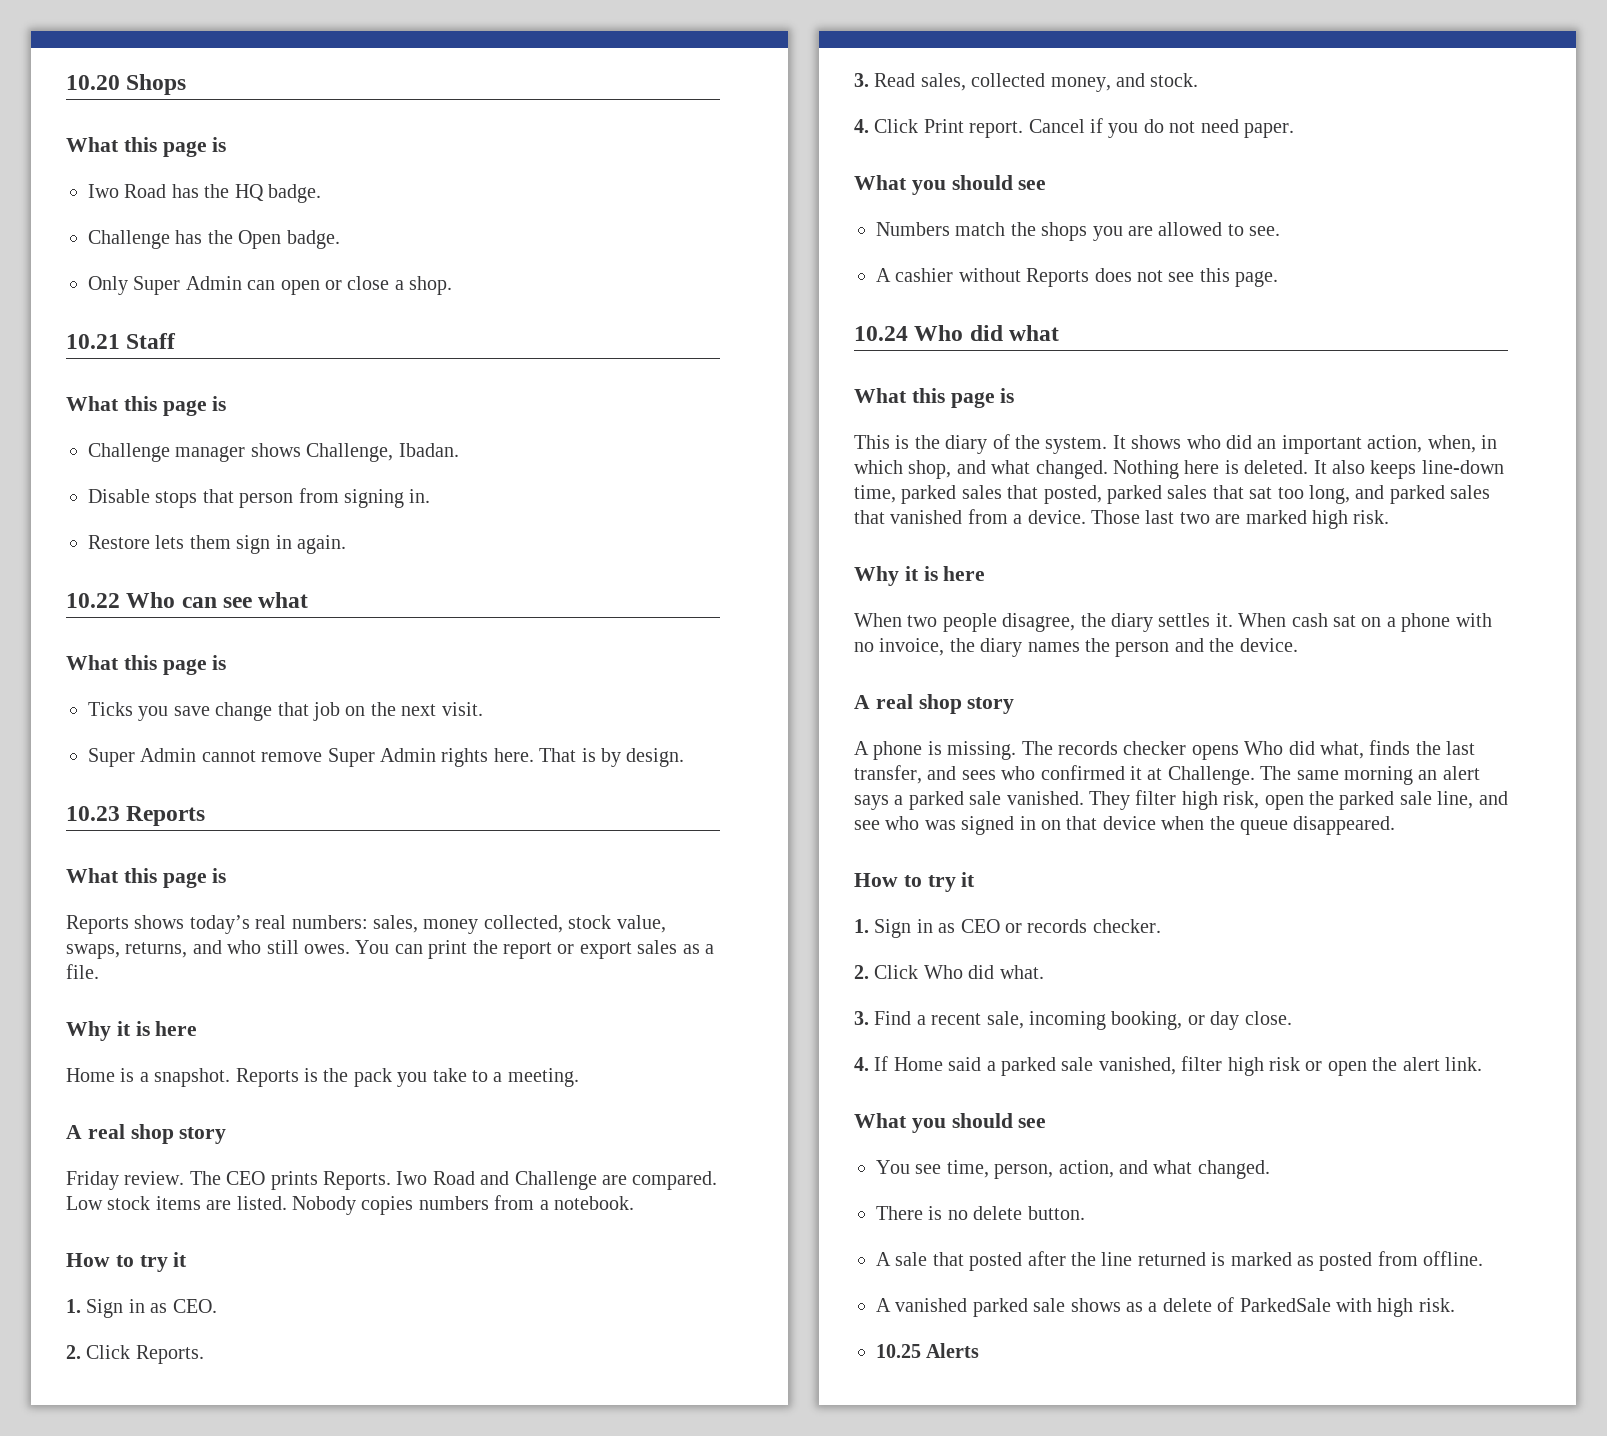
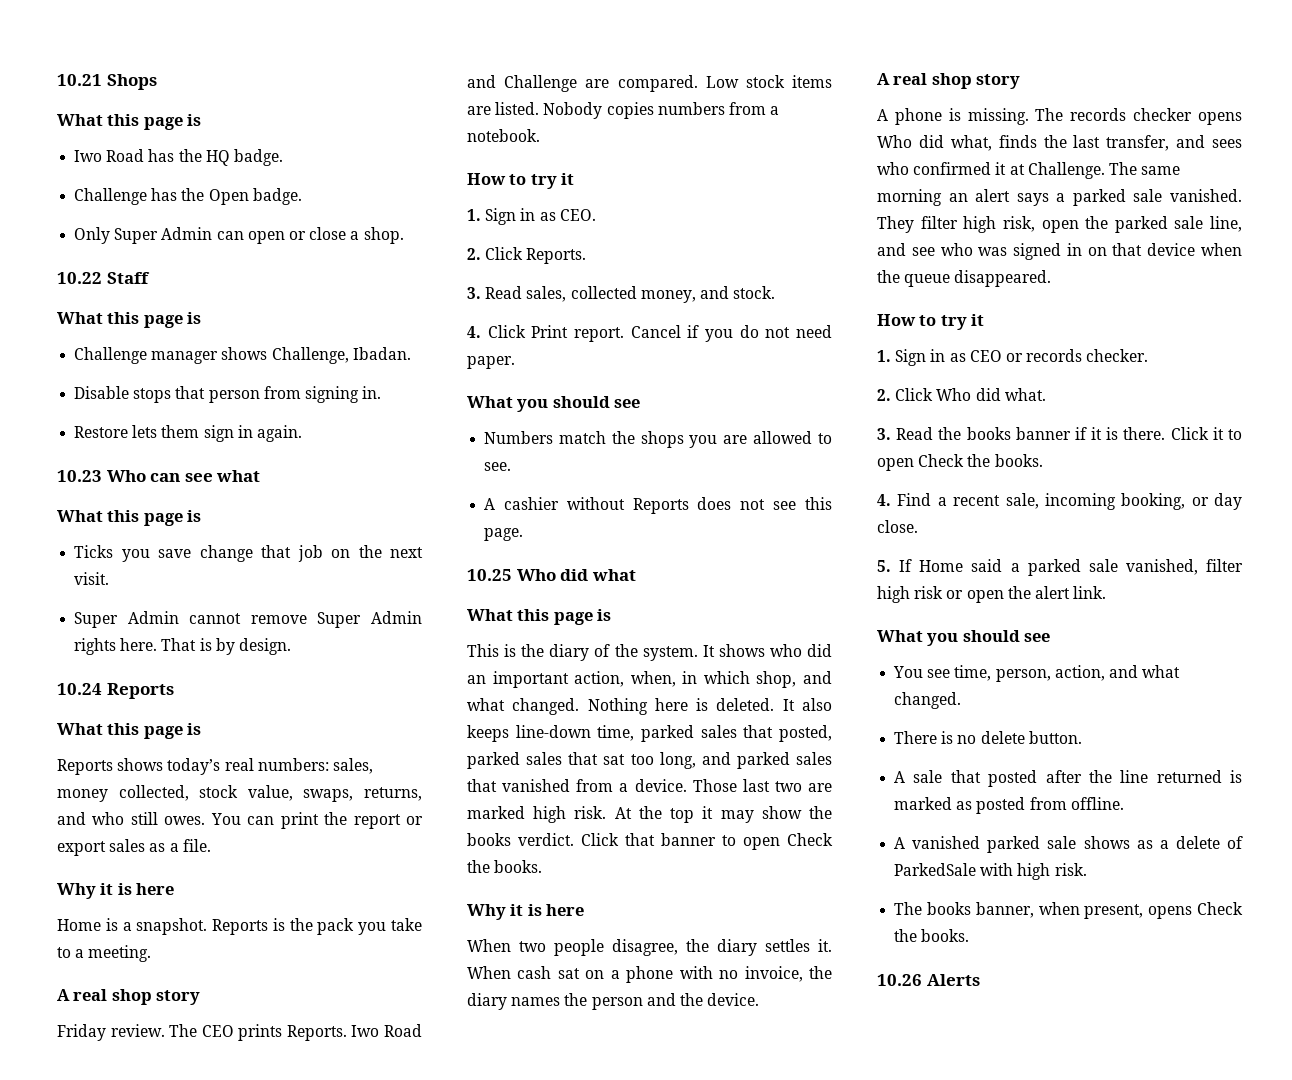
- 10.20 Shops
+ 10.21 Shops
- 10.21 Staff
+ 10.22 Staff
- 10.22 Who can see what
+ 10.23 Who can see what
- 10.23 Reports
+ 10.24 Reports
- 10.24 Who did what
+ 10.25 Who did what
+ At the top it may show the books verdict. Click that banner to open Check the books.
- 3. Find a recent sale, incoming booking, or day close.
+ 3. Read the books banner if it is there. Click it to open Check the books.
+ 4. Find a recent sale, incoming booking, or day close.
- 4. If Home said a parked sale vanished, filter high risk or open the alert link.
+ 5. If Home said a parked sale vanished, filter high risk or open the alert link.
- 10.25 Alerts
+ The books banner, when present, opens Check the books.
+ 10.26 Alerts

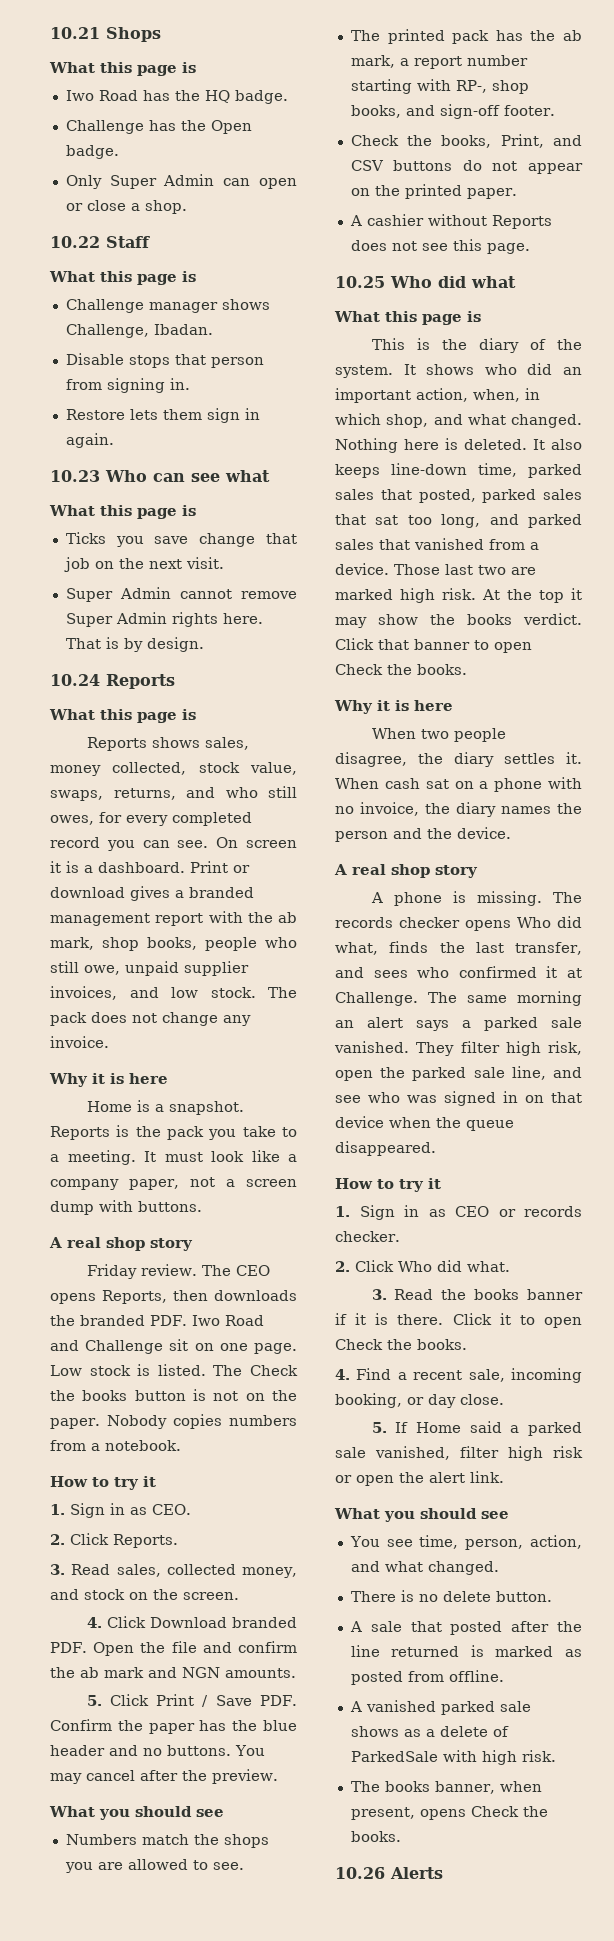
- Reports shows today’s real numbers: sales, money collected, stock value, swaps, returns, and who still owes. You can print the report or export sales as a file.
+ Reports shows sales, money collected, stock value, swaps, returns, and who still owes, for every completed record you can see. On screen it is a dashboard. Print or download gives a branded management report with the ab mark, shop books, people who still owe, unpaid supplier invoices, and low stock. The pack does not change any invoice.
+ It must look like a company paper, not a screen dump with buttons.
- The CEO prints Reports. Iwo Road and Challenge are compared. Low stock items are listed.
+ The CEO opens Reports, then downloads the branded PDF. Iwo Road and Challenge sit on one page. Low stock is listed. The Check the books button is not on the paper.
- 3. Read sales, collected money, and stock.
- 4. Click Print report. Cancel if you do not need paper.
+ 3. Read sales, collected money, and stock on the screen.
+ 4. Click Download branded PDF. Open the file and confirm the ab mark and NGN amounts.
+ 5. Click Print / Save PDF. Confirm the paper has the blue header and no buttons. You may cancel after the preview.
+ The printed pack has the ab mark, a report number starting with RP-, shop books, and sign-off footer.
+ Check the books, Print, and CSV buttons do not appear on the printed paper.

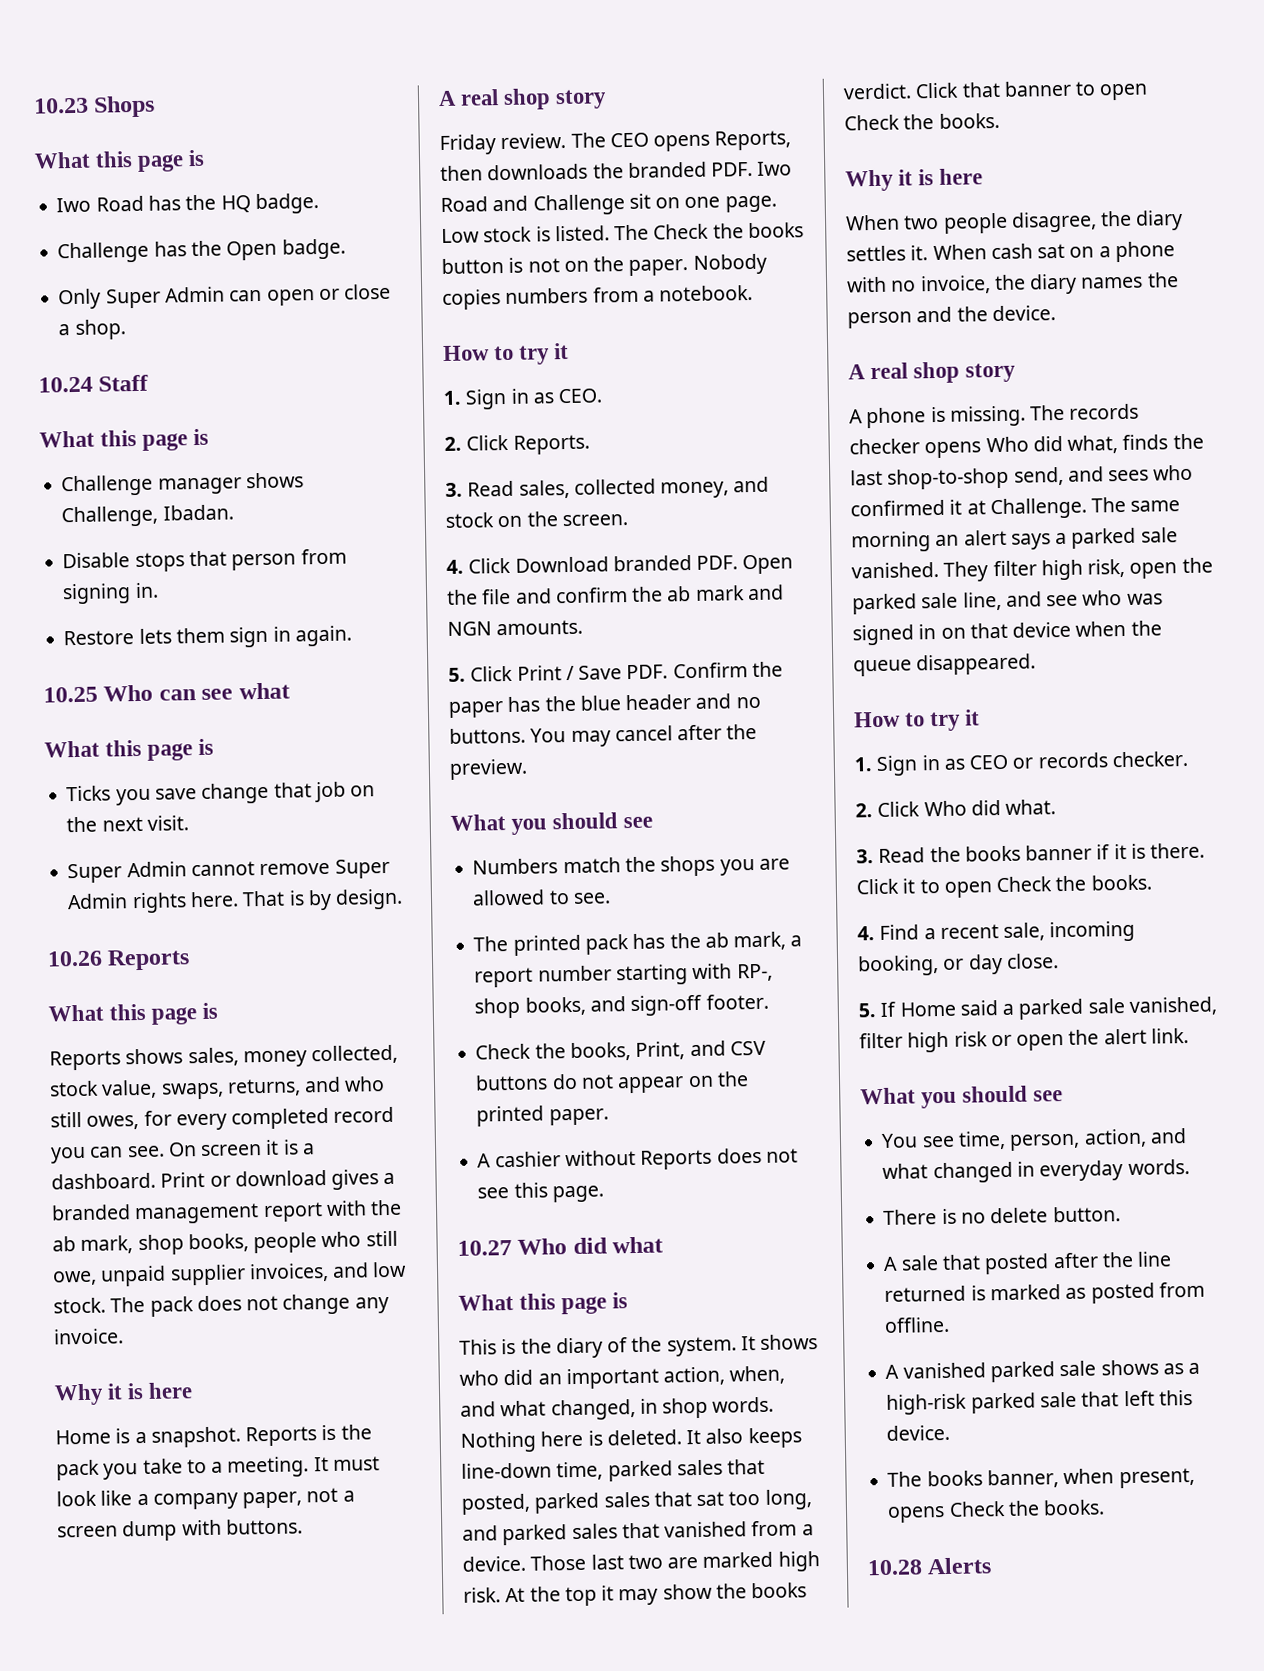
- 10.21 Shops
+ 10.23 Shops
- 10.22 Staff
+ 10.24 Staff
- 10.23 Who can see what
+ 10.25 Who can see what
- 10.24 Reports
+ 10.26 Reports
- 10.25 Who did what
+ 10.27 Who did what
- It shows who did an important action, when, in which shop, and what changed.
+ It shows who did an important action, when, and what changed, in shop words.
- The records checker opens Who did what, finds the last transfer, and sees who confirmed it at Challenge.
+ The records checker opens Who did what, finds the last shop-to-shop send, and sees who confirmed it at Challenge.
- You see time, person, action, and what changed.
+ You see time, person, action, and what changed in everyday words.
- A vanished parked sale shows as a delete of ParkedSale with high risk.
+ A vanished parked sale shows as a high-risk parked sale that left this device.
- 10.26 Alerts
+ 10.28 Alerts

